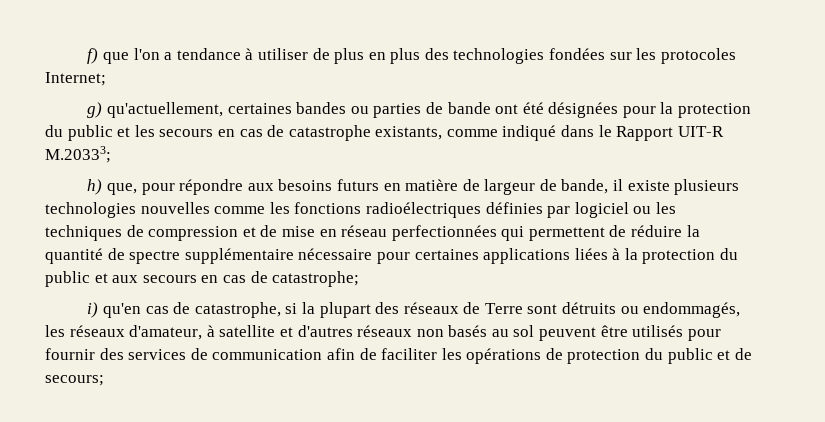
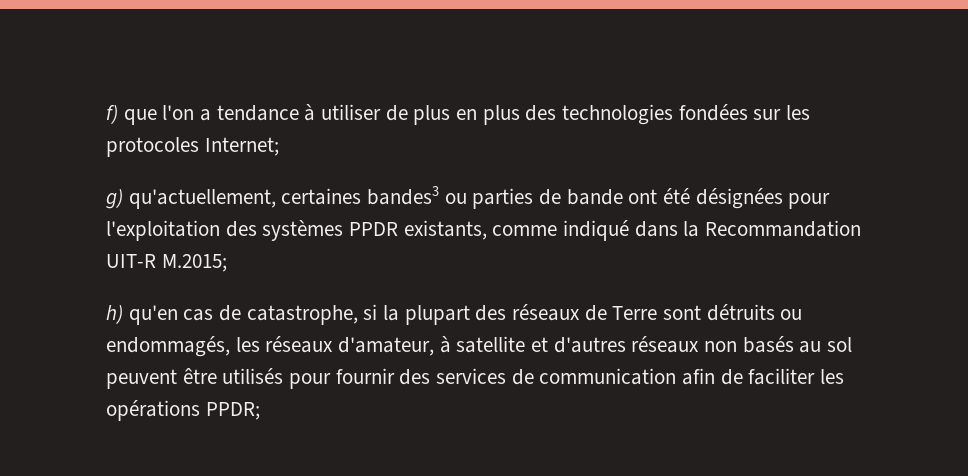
- g) qu'actuellement, certaines bandes ou parties de bande ont été désignées pour la protection du public et les secours en cas de catastrophe existants, comme indiqué dans le Rapport UIT-R M.20333;
- h) que, pour répondre aux besoins futurs en matière de largeur de bande, il existe plusieurs technologies nouvelles comme les fonctions radioélectriques définies par logiciel ou les techniques de compression et de mise en réseau perfectionnées qui permettent de réduire la quantité de spectre supplémentaire nécessaire pour certaines applications liées à la protection du public et aux secours en cas de catastrophe;
- i) qu'en cas de catastrophe, si la plupart des réseaux de Terre sont détruits ou endommagés, les réseaux d'amateur, à satellite et d'autres réseaux non basés au sol peuvent être utilisés pour fournir des services de communication afin de faciliter les opérations de protection du public et de secours;
+ g) qu'actuellement, certaines bandes3 ou parties de bande ont été désignées pour l'exploitation des systèmes PPDR existants, comme indiqué dans la Recommandation UIT-R M.2015;
+ h) qu'en cas de catastrophe, si la plupart des réseaux de Terre sont détruits ou endommagés, les réseaux d'amateur, à satellite et d'autres réseaux non basés au sol peuvent être utilisés pour fournir des services de communication afin de faciliter les opérations PPDR;

